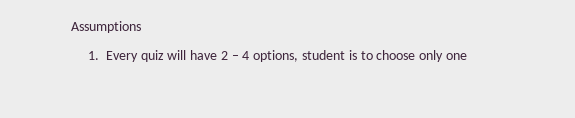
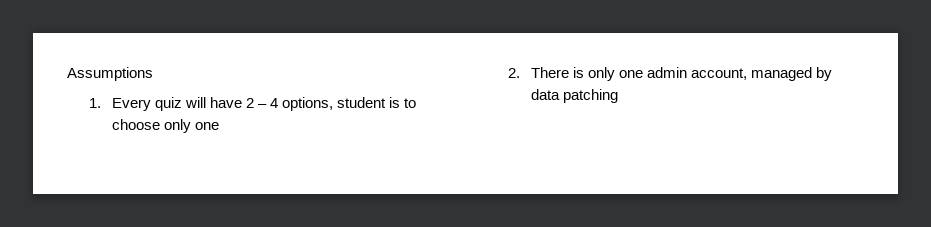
+ 2. There is only one admin account, managed by data patching

